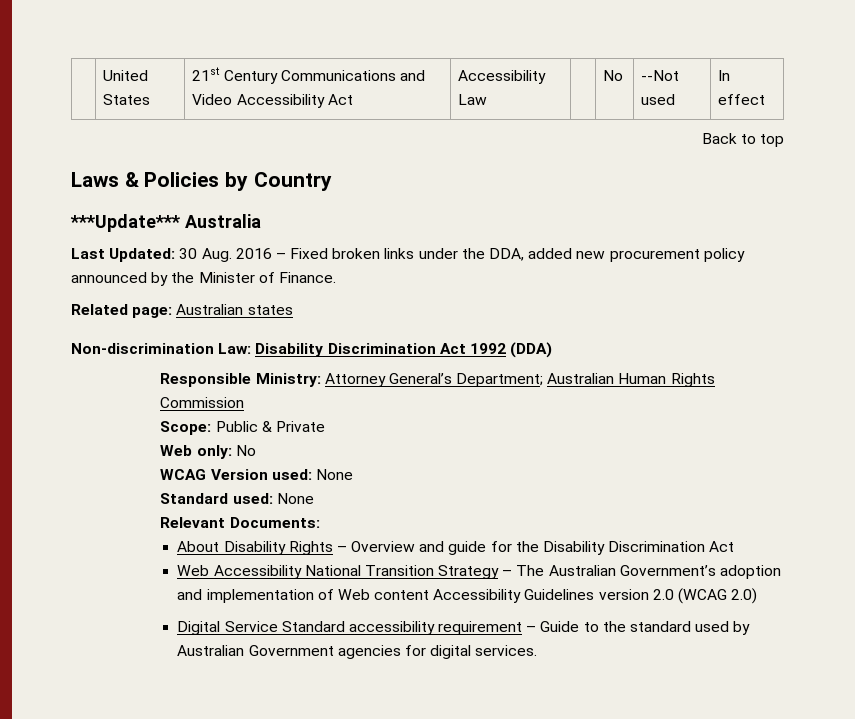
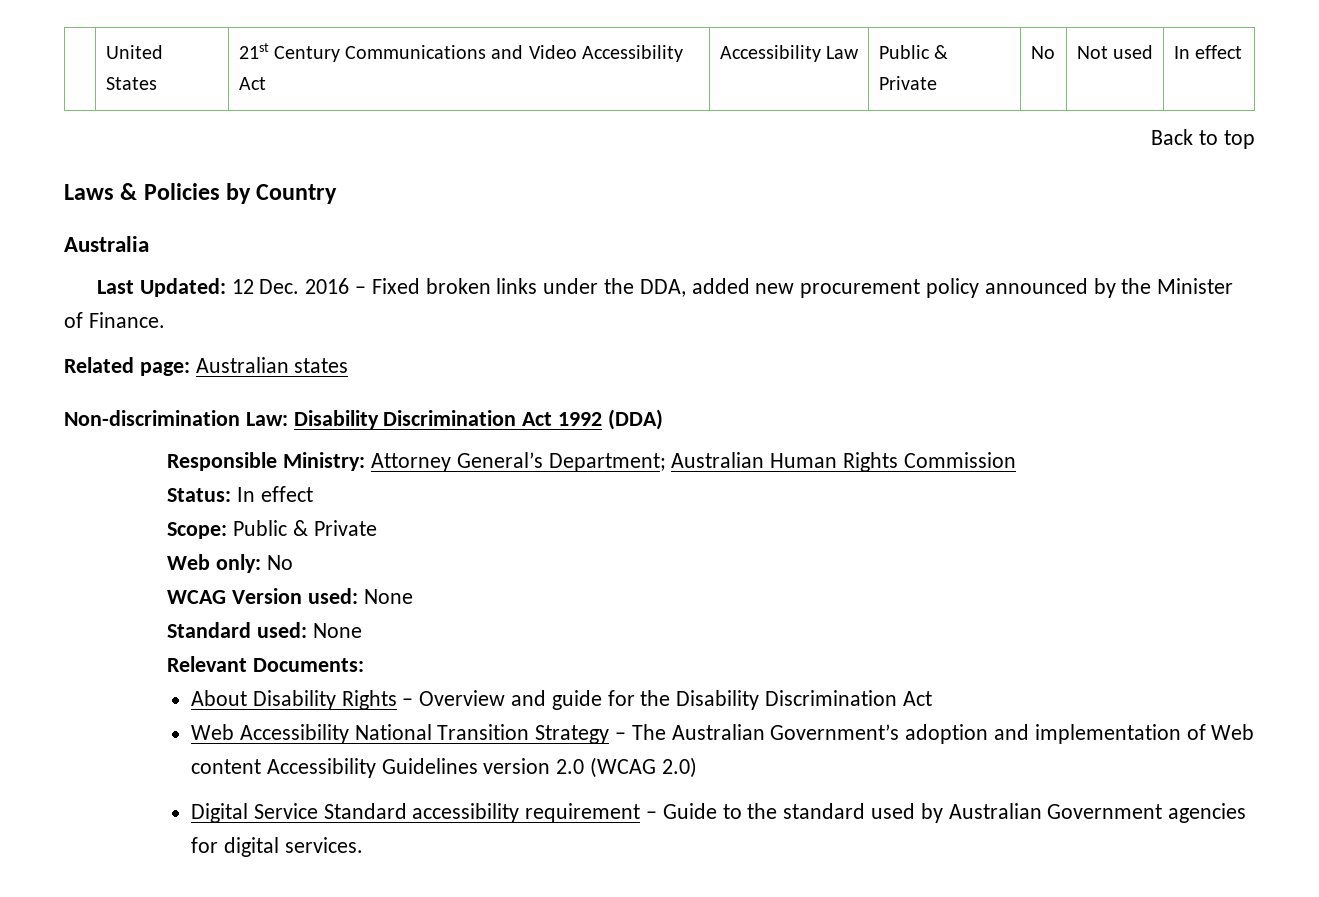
- | United States | 21st Century Communications and Video Accessibility Act | Accessibility Law | | No | --Not used | In effect
+ | United States | 21st Century Communications and Video Accessibility Act | Accessibility Law | Public & Private | No | Not used | In effect
- ***Update*** Australia
+ Australia
- Last Updated: 30 Aug. 2016 – Fixed broken links under the DDA, added new procurement policy announced by the Minister of Finance.
+ Last Updated: 12 Dec. 2016 – Fixed broken links under the DDA, added new procurement policy announced by the Minister of Finance.
+ Status: In effect

